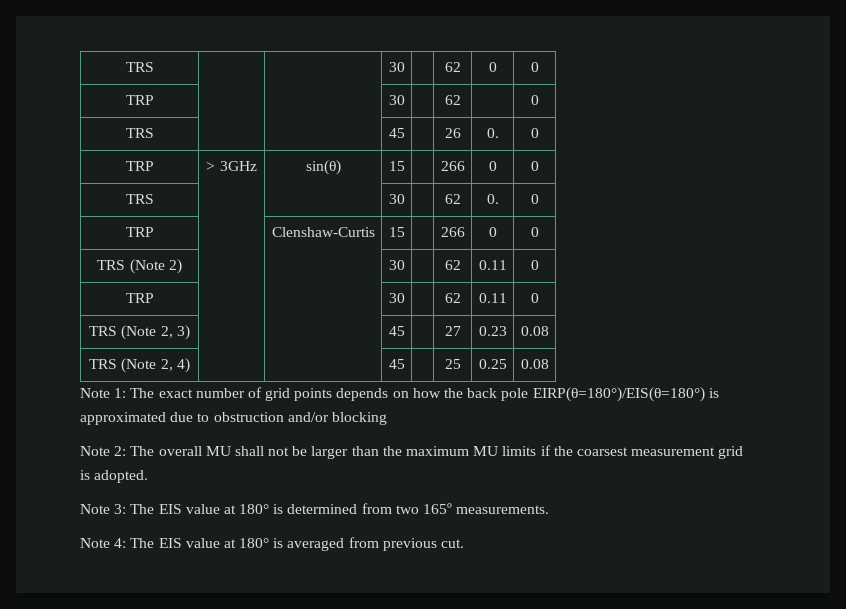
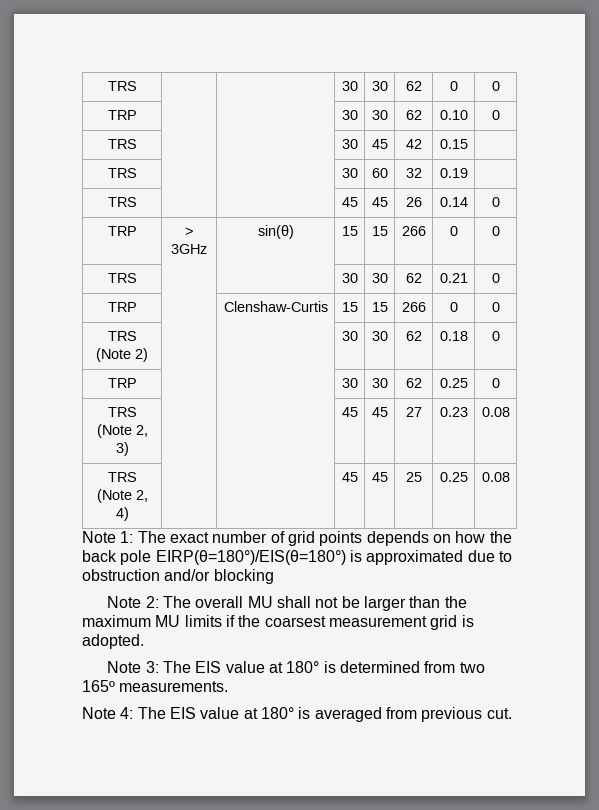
- TRS | | | 30 | | 62 | 0 | 0
+ TRS | | | 30 | 30 | 62 | 0 | 0
- TRP | | | 30 | | 62 | | 0
- TRS | | | 45 | | 26 | 0. | 0
+ TRP | | | 30 | 30 | 62 | 0.10 | 0
+ TRS | | | 30 | 45 | 42 | 0.15 |
+ TRS | | | 30 | 60 | 32 | 0.19 |
+ TRS | | | 45 | 45 | 26 | 0.14 | 0
- TRP | > 3GHz | sin(θ) | 15 | | 266 | 0 | 0
+ TRP | > 3GHz | sin(θ) | 15 | 15 | 266 | 0 | 0
- TRS | | | 30 | | 62 | 0. | 0
+ TRS | | | 30 | 30 | 62 | 0.21 | 0
- TRP | | Clenshaw-Curtis | 15 | | 266 | 0 | 0
+ TRP | | Clenshaw-Curtis | 15 | 15 | 266 | 0 | 0
- TRS (Note 2) | | | 30 | | 62 | 0.11 | 0
- TRP | | | 30 | | 62 | 0.11 | 0
+ TRS (Note 2) | | | 30 | 30 | 62 | 0.18 | 0
+ TRP | | | 30 | 30 | 62 | 0.25 | 0
- TRS (Note 2, 3) | | | 45 | | 27 | 0.23 | 0.08
+ TRS (Note 2, 3) | | | 45 | 45 | 27 | 0.23 | 0.08
- TRS (Note 2, 4) | | | 45 | | 25 | 0.25 | 0.08
+ TRS (Note 2, 4) | | | 45 | 45 | 25 | 0.25 | 0.08

